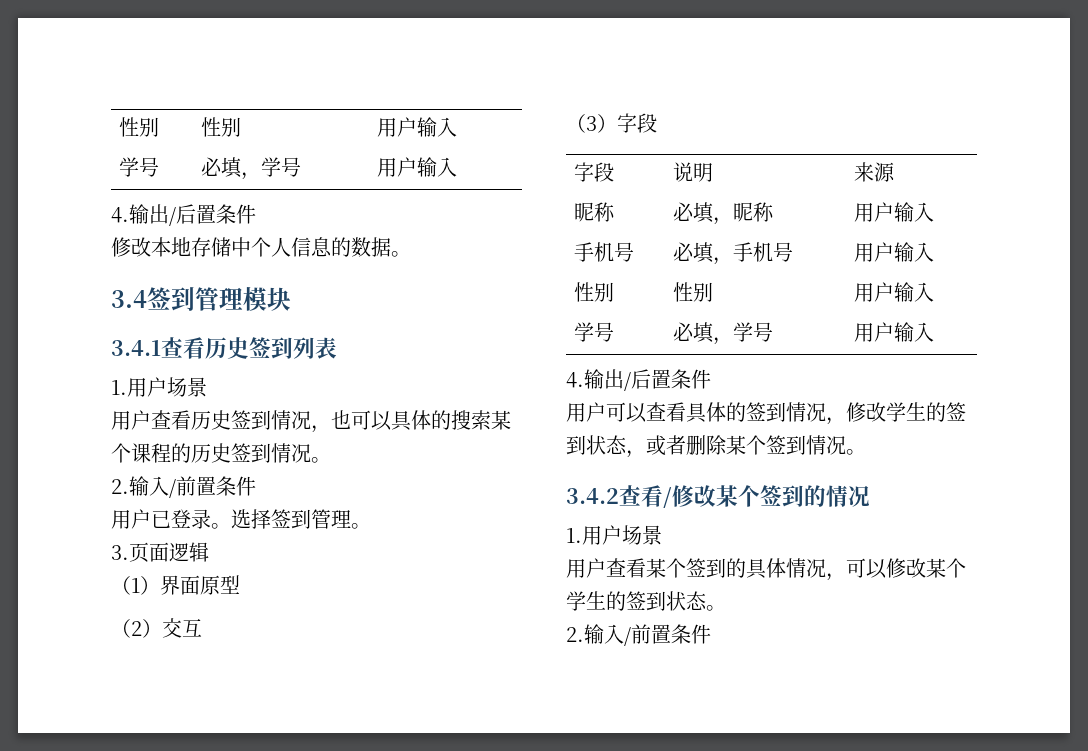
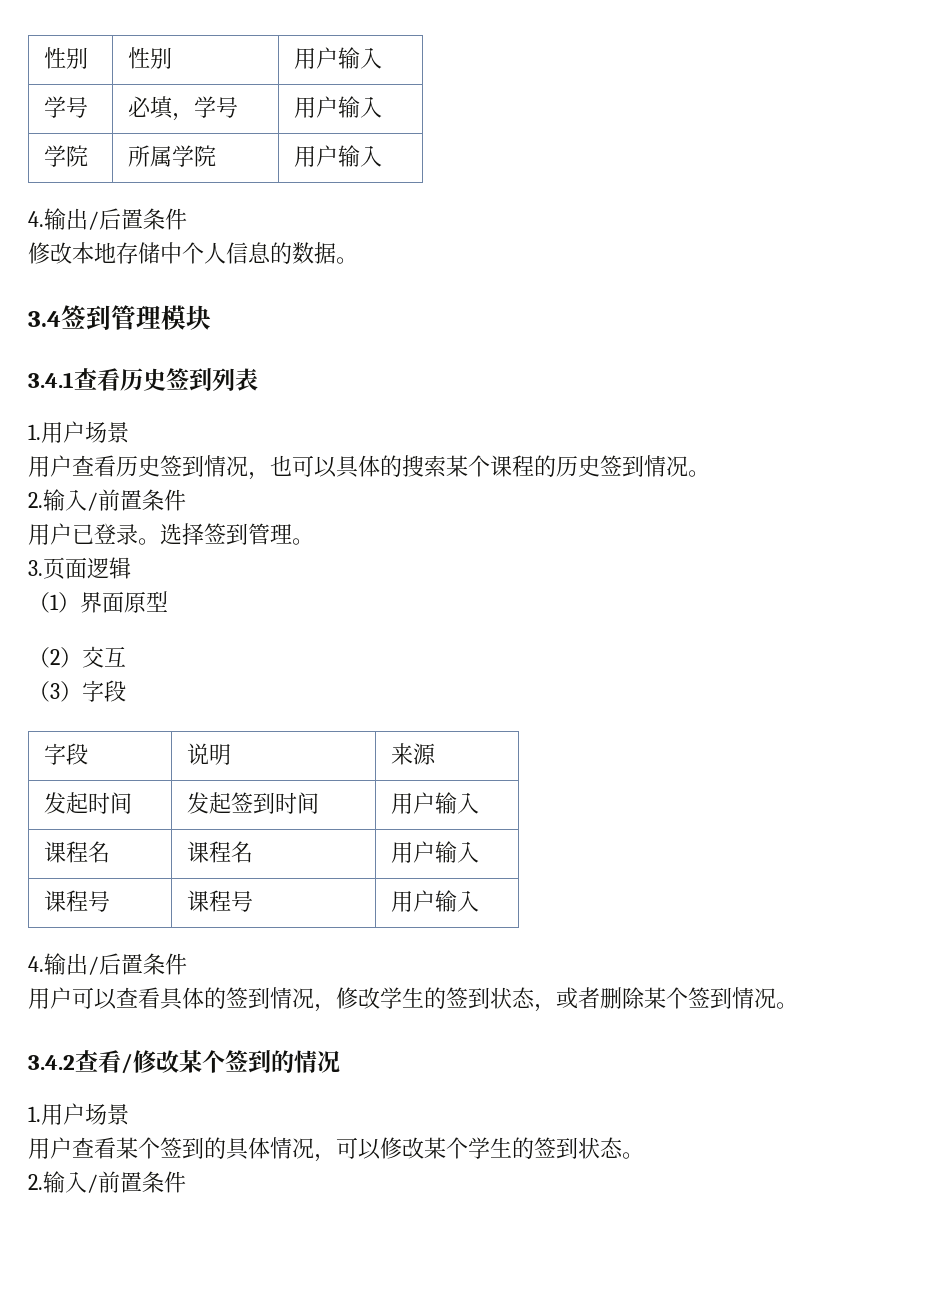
+ 学院 | 所属学院 | 用户输入
- 昵称 | 必填，昵称 | 用户输入
- 手机号 | 必填，手机号 | 用户输入
- 性别 | 性别 | 用户输入
- 学号 | 必填，学号 | 用户输入
+ 发起时间 | 发起签到时间 | 用户输入
+ 课程名 | 课程名 | 用户输入
+ 课程号 | 课程号 | 用户输入

